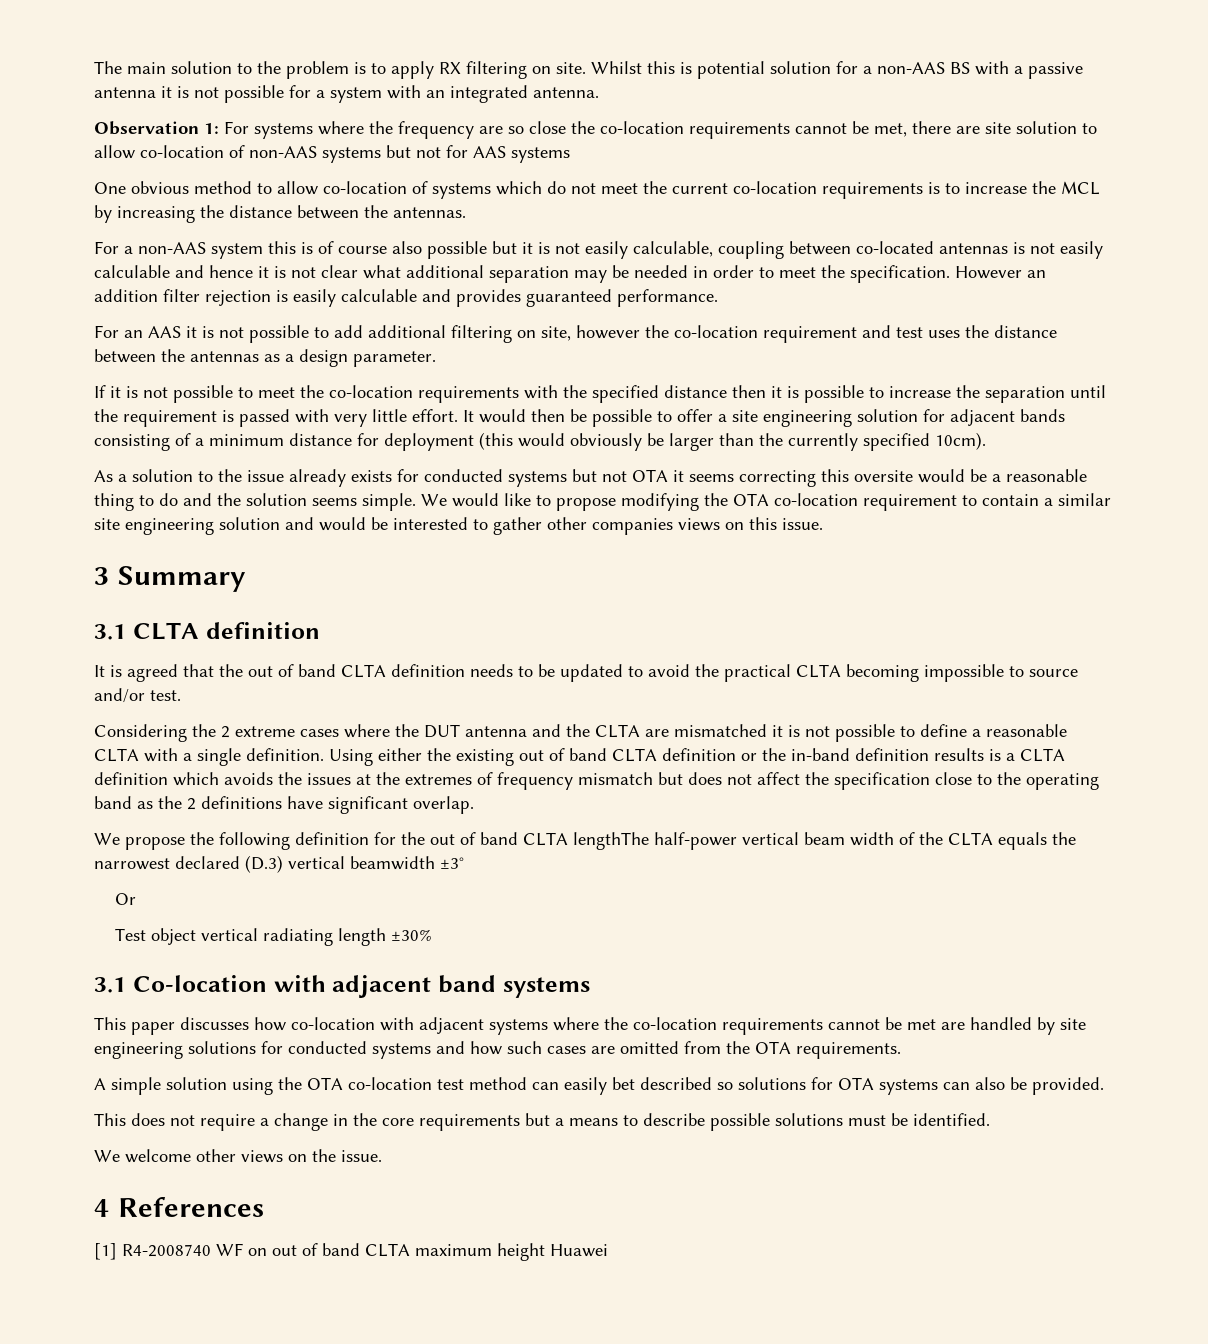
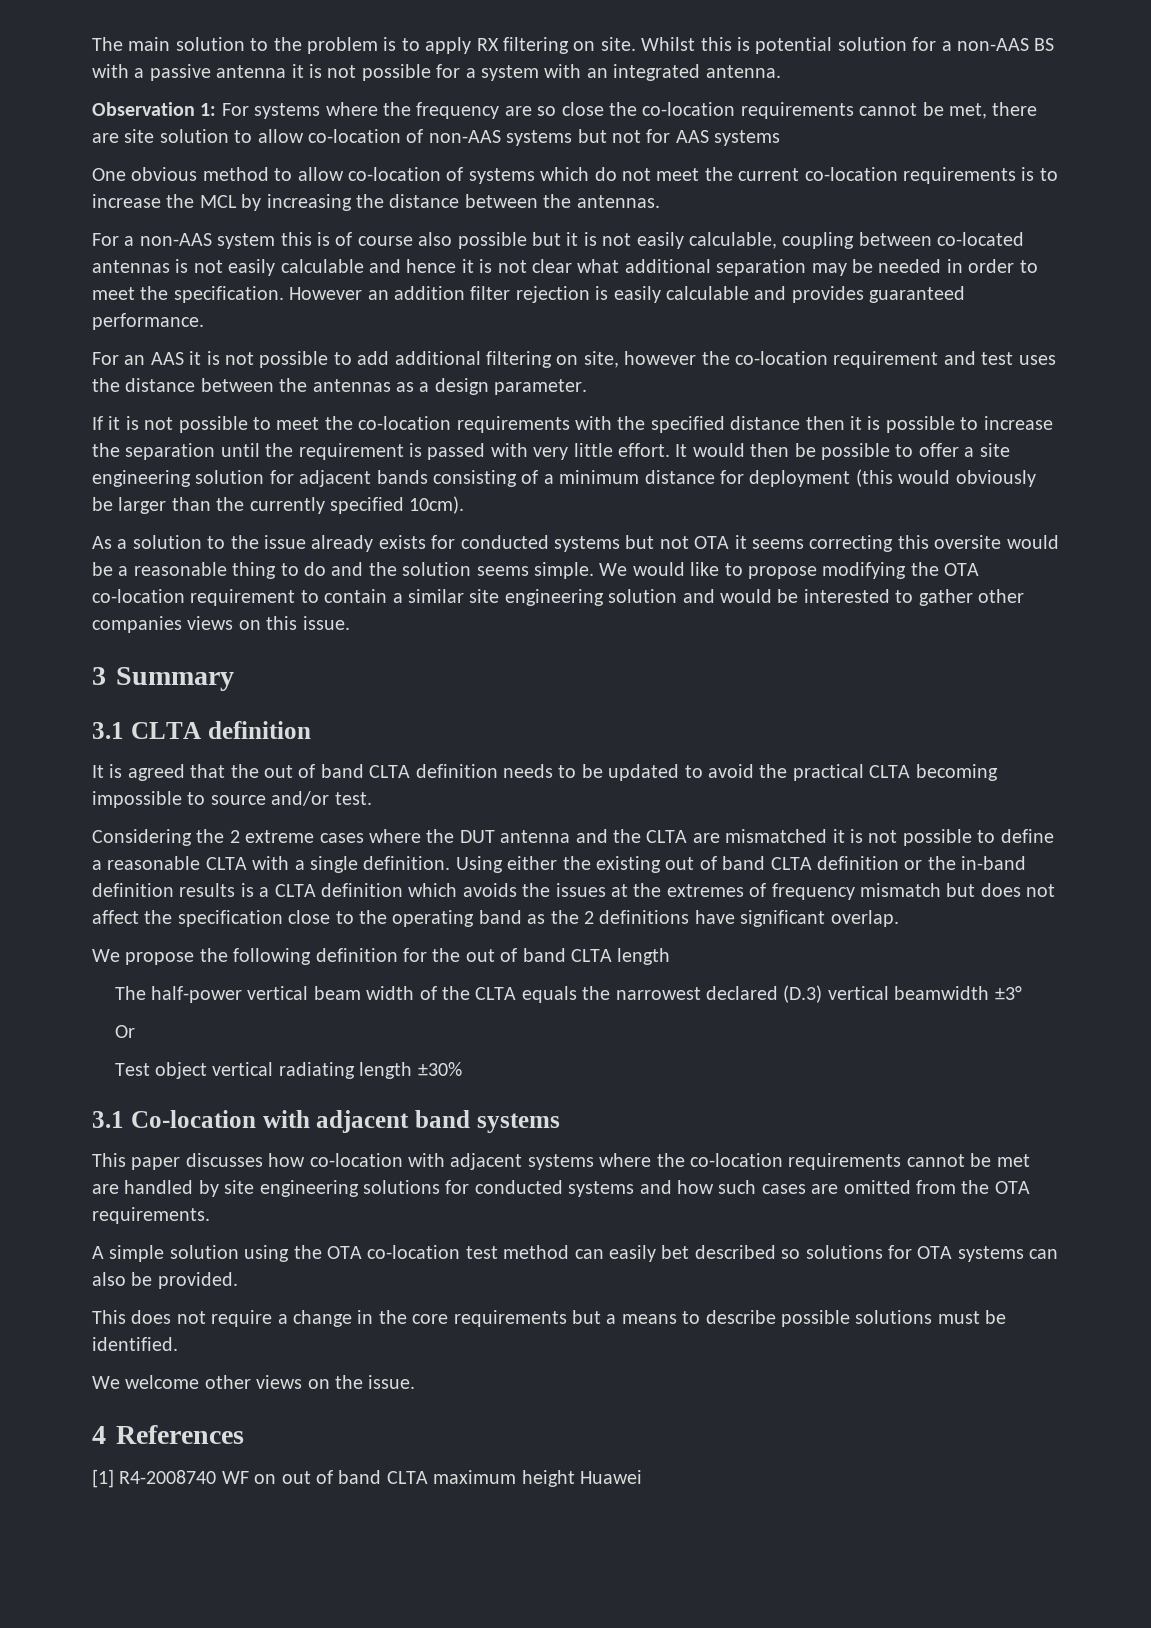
- We propose the following definition for the out of band CLTA lengthThe half-power vertical beam width of the CLTA equals the narrowest declared (D.3) vertical beamwidth ±3°
+ We propose the following definition for the out of band CLTA length
+ The half-power vertical beam width of the CLTA equals the narrowest declared (D.3) vertical beamwidth ±3°

